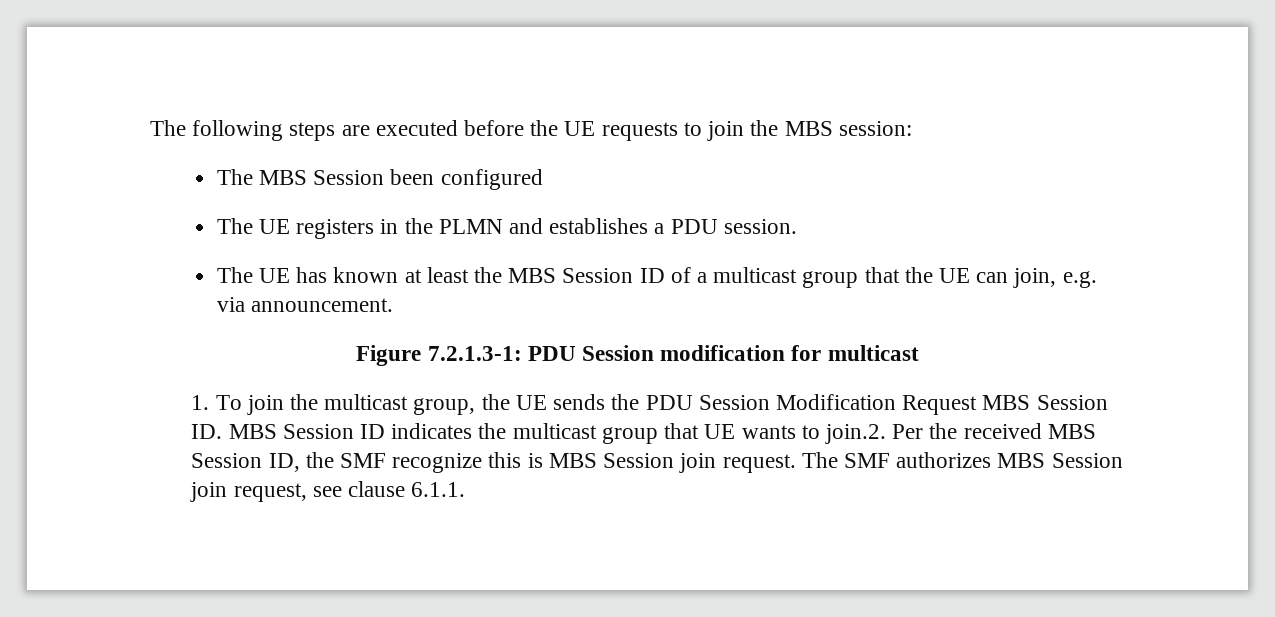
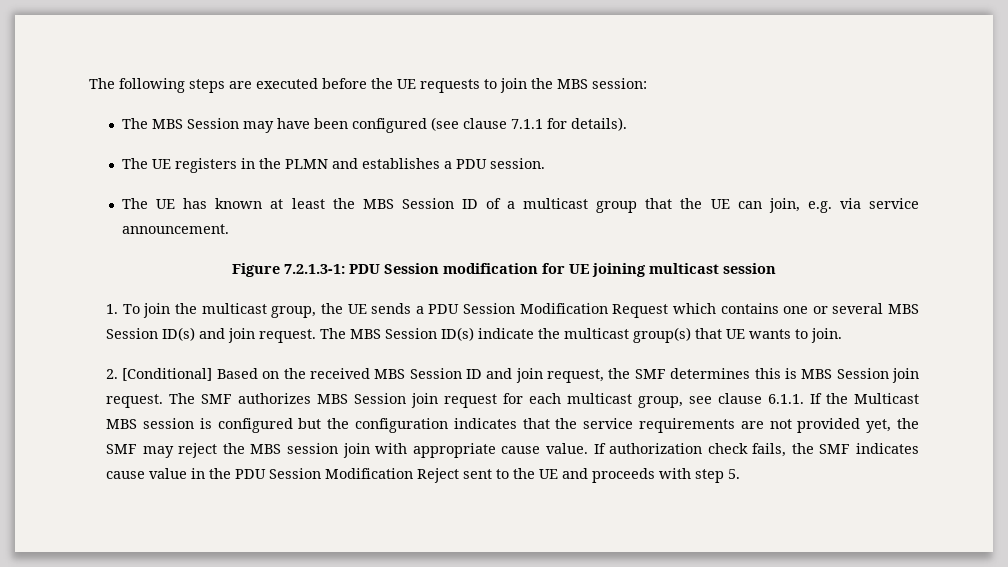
- The MBS Session been configured
+ The MBS Session may have been configured (see clause 7.1.1 for details).
- The UE has known at least the MBS Session ID of a multicast group that the UE can join, e.g. via announcement.
+ The UE has known at least the MBS Session ID of a multicast group that the UE can join, e.g. via service announcement.
- Figure 7.2.1.3-1: PDU Session modification for multicast
+ Figure 7.2.1.3-1: PDU Session modification for UE joining multicast session
- 1. To join the multicast group, the UE sends the PDU Session Modification Request MBS Session ID. MBS Session ID indicates the multicast group that UE wants to join.2. Per the received MBS Session ID, the SMF recognize this is MBS Session join request.
+ 1. To join the multicast group, the UE sends a PDU Session Modification Request which contains one or several MBS Session ID(s) and join request. The MBS Session ID(s) indicate the multicast group(s) that UE wants to join.
+ 2. [Conditional] Based on the received MBS Session ID and join request, the SMF determines this is MBS Session join request.
- The SMF authorizes MBS Session join request, see clause 6.1.1.
+ The SMF authorizes MBS Session join request for each multicast group, see clause 6.1.1. If the Multicast MBS session is configured but the configuration indicates that the service requirements are not provided yet, the SMF may reject the MBS session join with appropriate cause value. If authorization check fails, the SMF indicates cause value in the PDU Session Modification Reject sent to the UE and proceeds with step 5.

